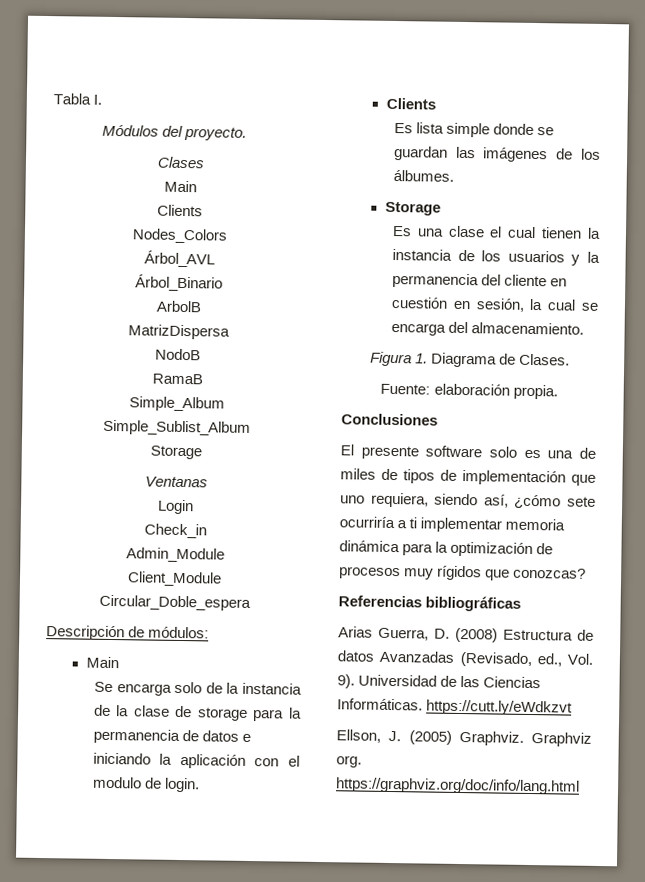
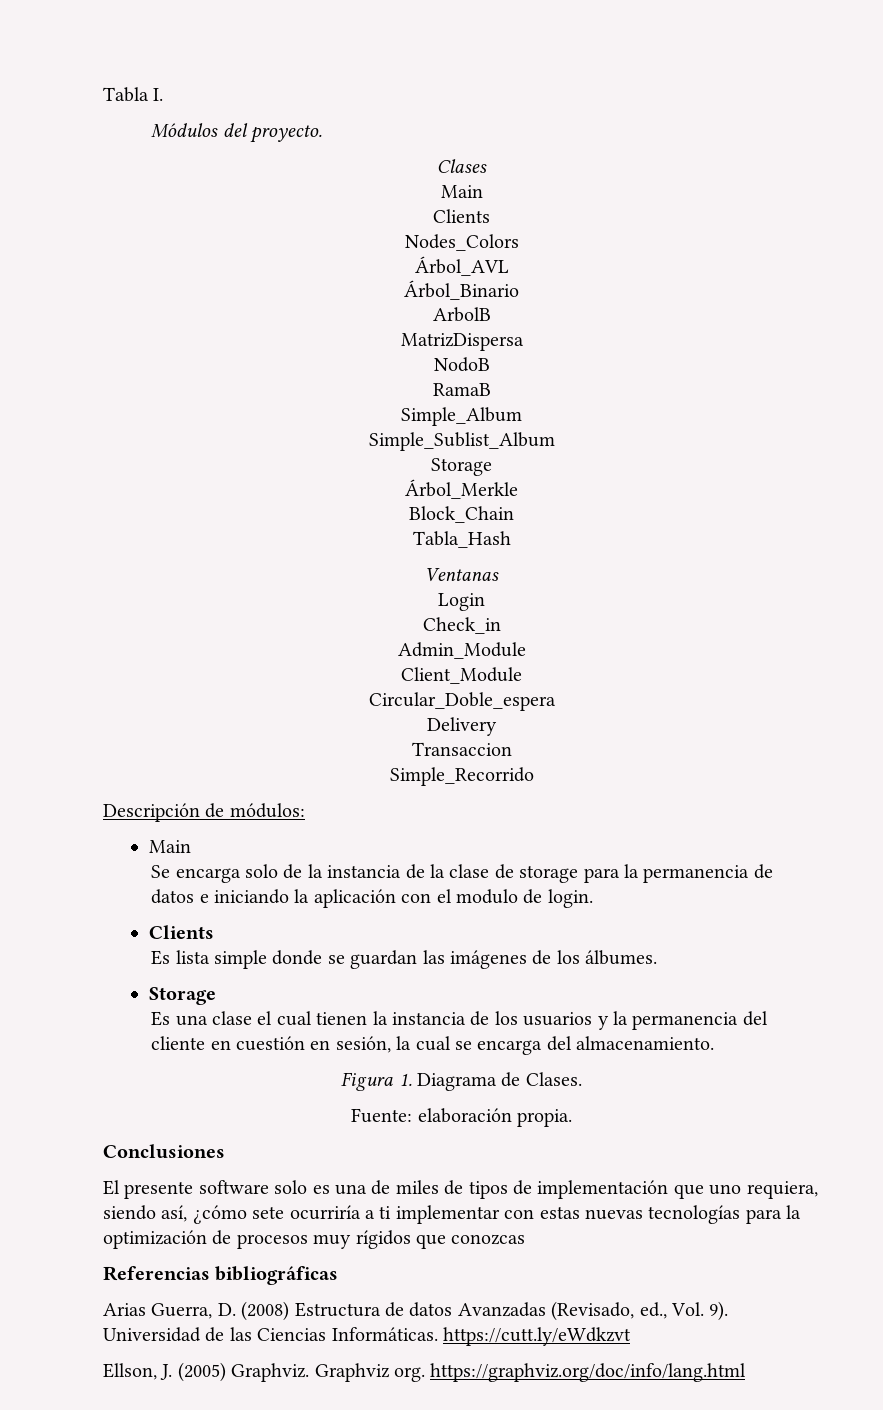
+ Árbol_Merkle
+ Block_Chain
+ Tabla_Hash
+ Delivery
+ Transaccion
+ Simple_Recorrido
- El presente software solo es una de miles de tipos de implementación que uno requiera, siendo así, ¿cómo sete ocurriría a ti implementar memoria dinámica para la optimización de procesos muy rígidos que conozcas?
+ El presente software solo es una de miles de tipos de implementación que uno requiera, siendo así, ¿cómo sete ocurriría a ti implementar con estas nuevas tecnologías para la optimización de procesos muy rígidos que conozcas

